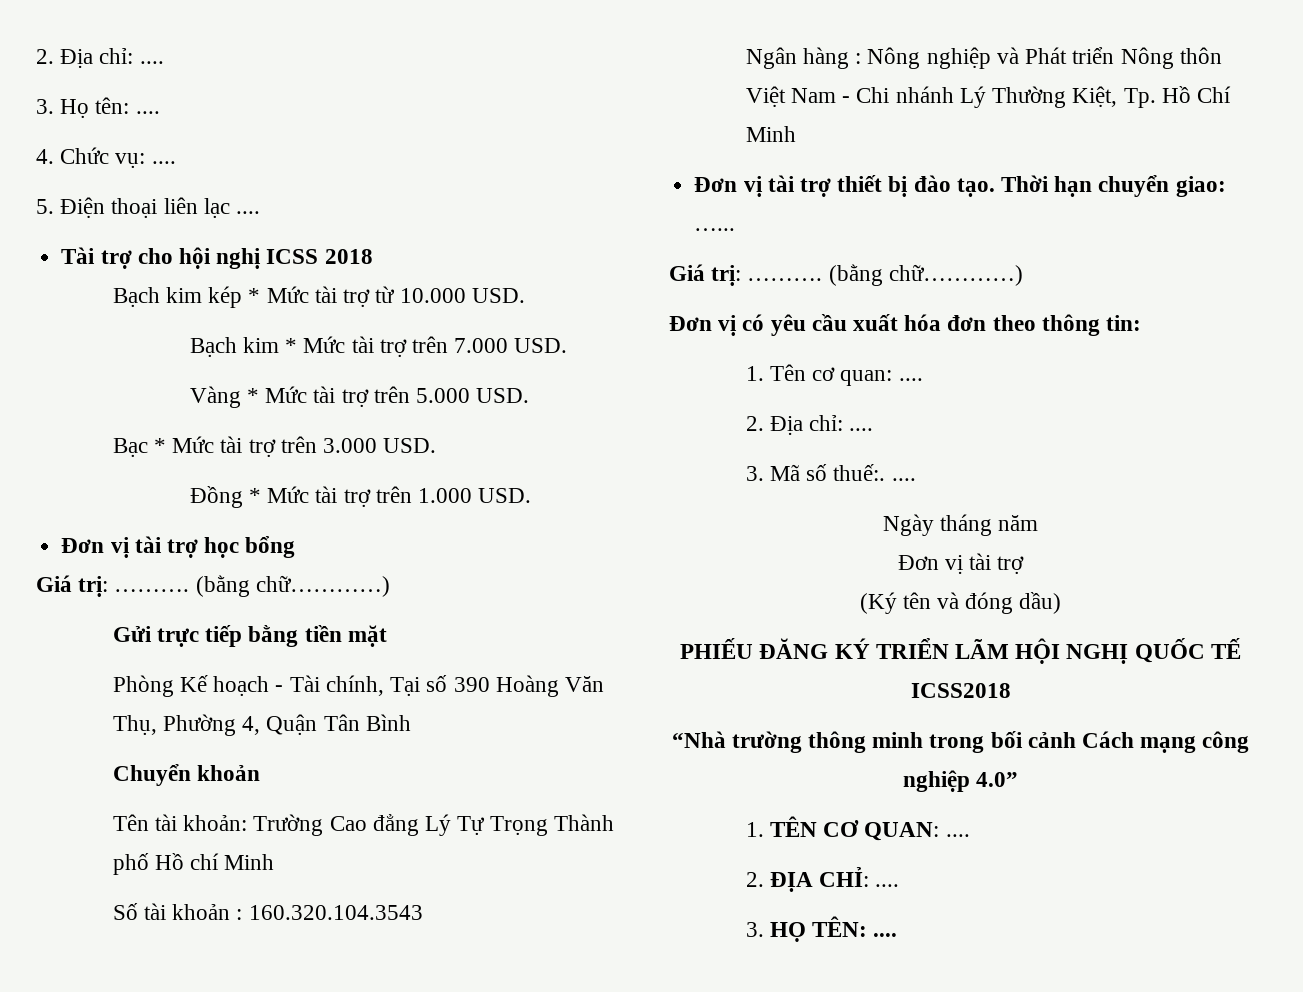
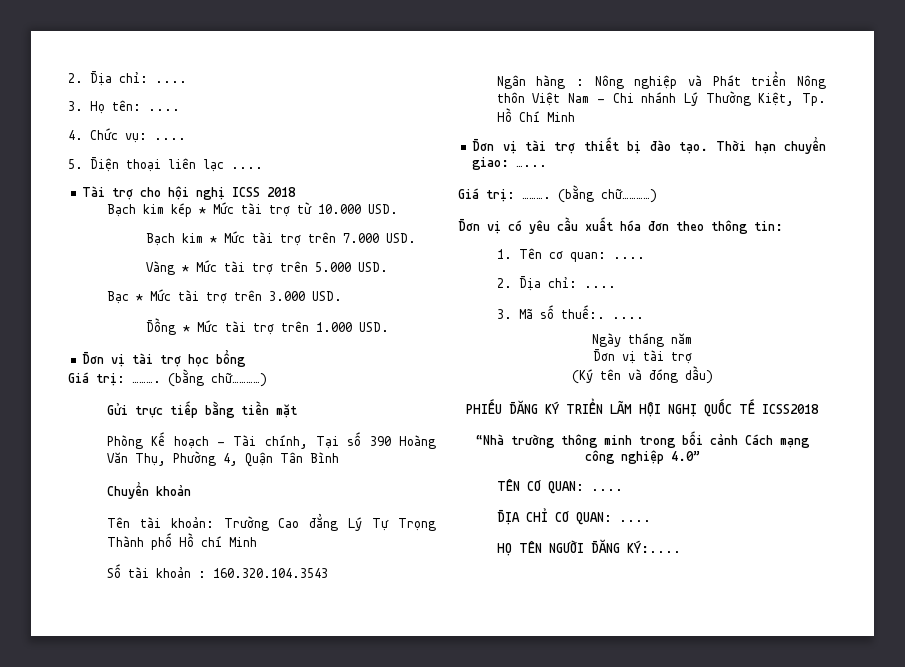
- 1. TÊN CƠ QUAN: ....
+ TÊN CƠ QUAN: ....
- 2. ĐỊA CHỈ: ....
- 3. HỌ TÊN: ....
+ ĐỊA CHỈ CƠ QUAN: ....
+ HỌ TÊN NGƯỜI ĐĂNG KÝ:....

